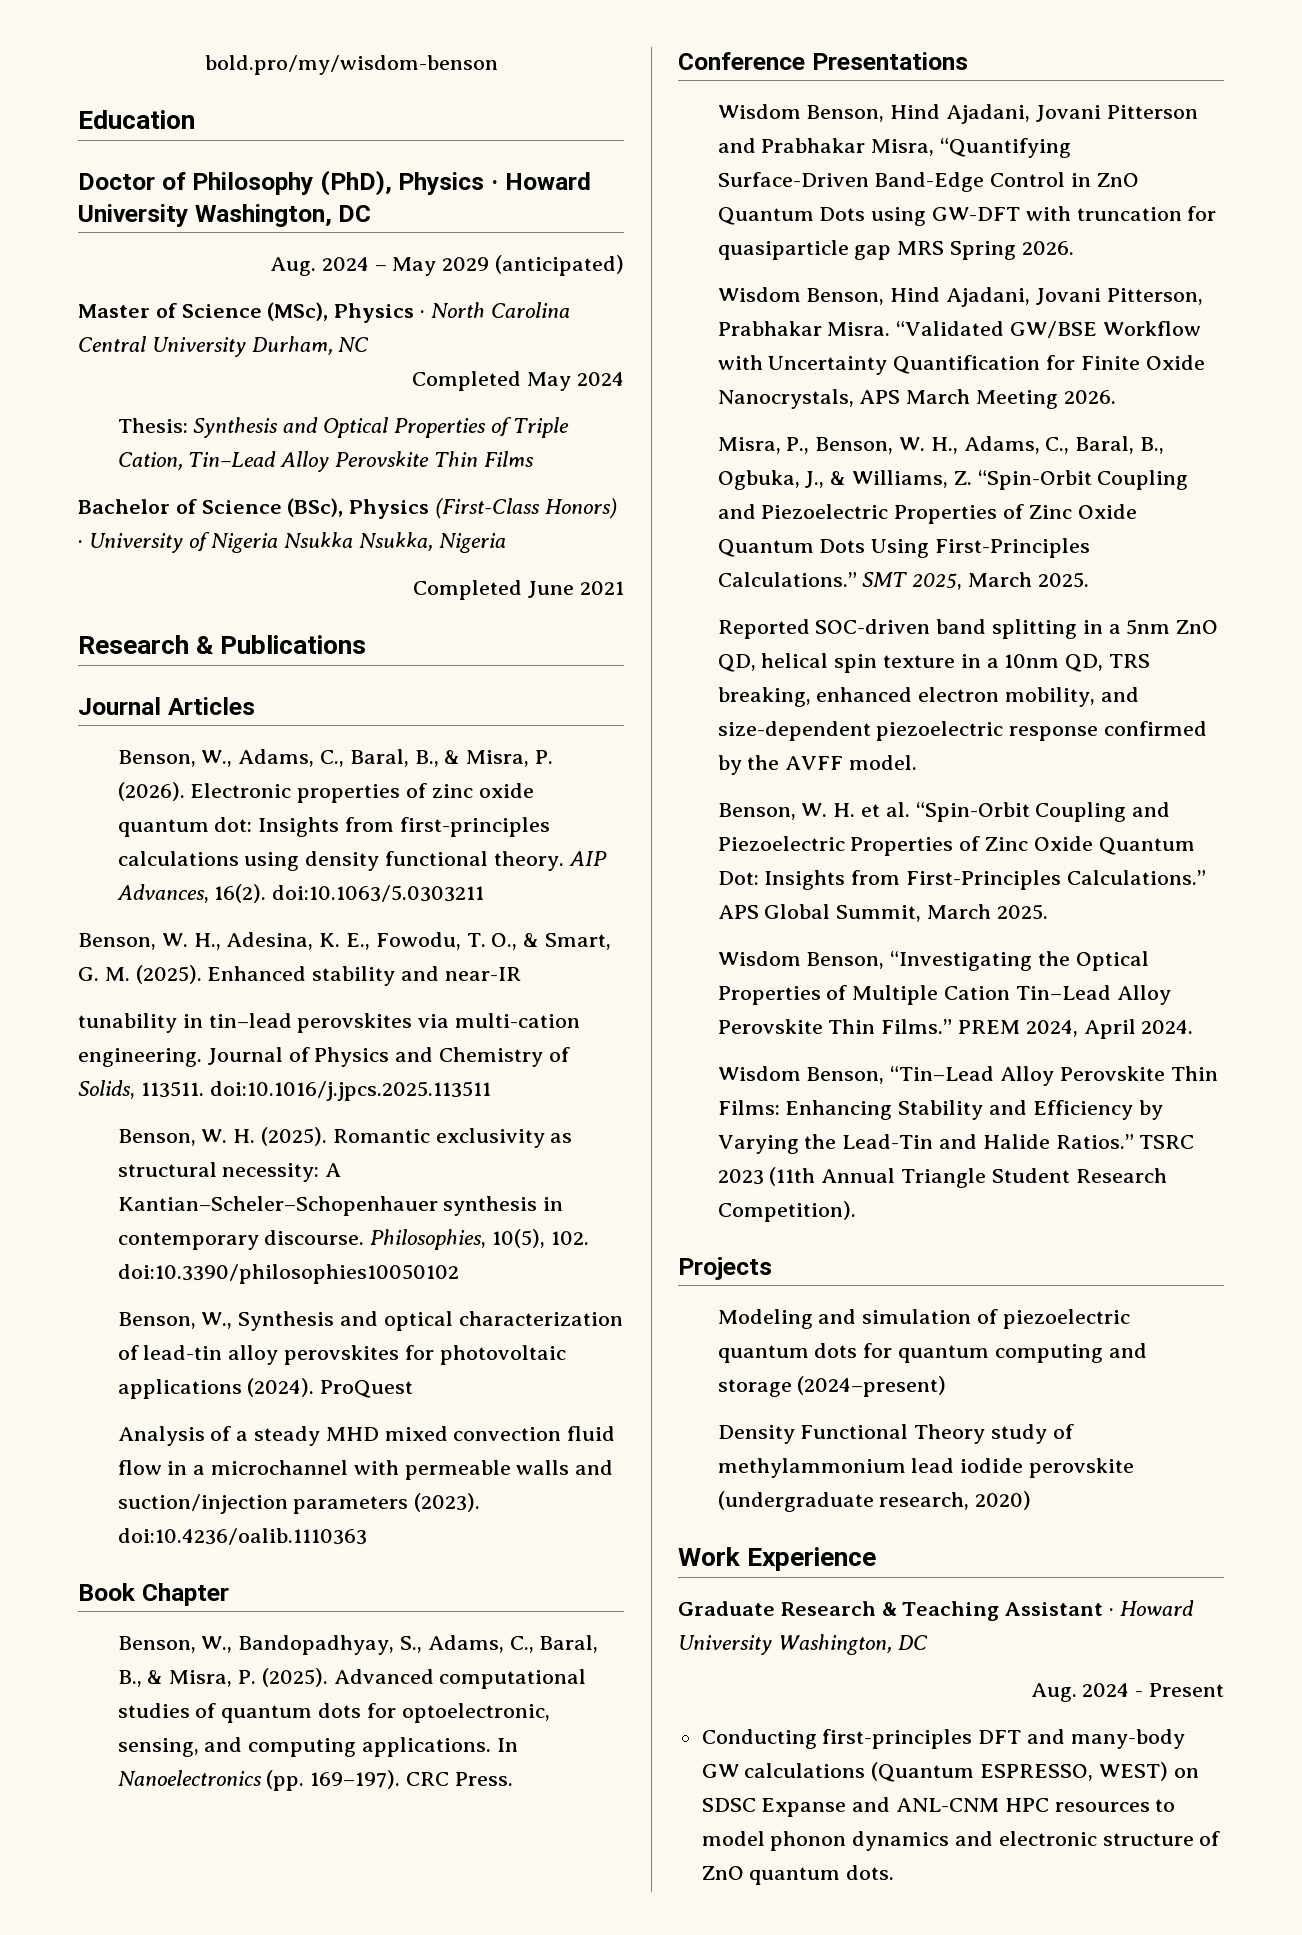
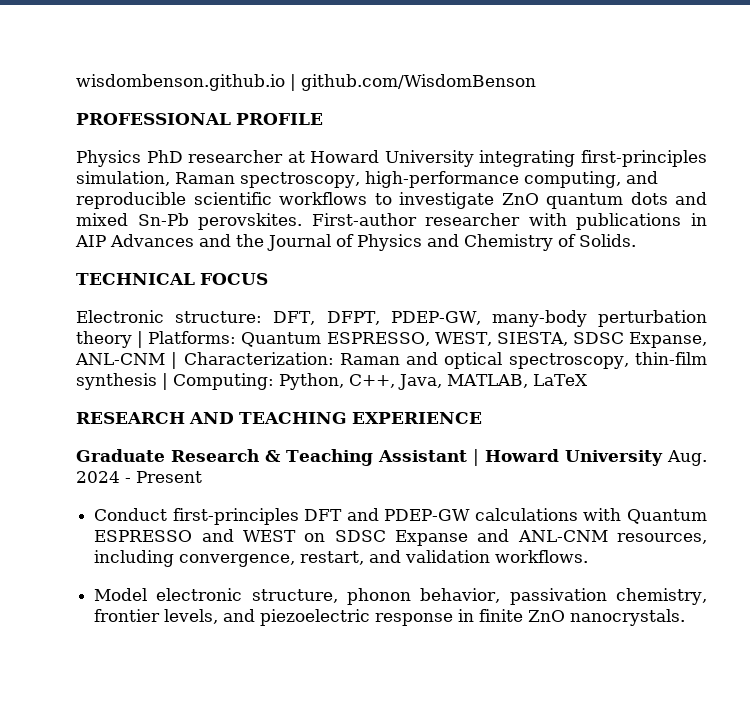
- bold.pro/my/wisdom-benson
- Education
- Doctor of Philosophy (PhD), Physics · Howard University Washington, DC
- Aug. 2024 – May 2029 (anticipated)
- Master of Science (MSc), Physics · North Carolina Central University Durham, NC
- Completed May 2024
- Thesis: Synthesis and Optical Properties of Triple Cation, Tin–Lead Alloy Perovskite Thin Films
- Bachelor of Science (BSc), Physics (First-Class Honors) · University of Nigeria Nsukka Nsukka, Nigeria
- Completed June 2021
- Research & Publications
- Journal Articles
- Benson, W., Adams, C., Baral, B., & Misra, P. (2026). Electronic properties of zinc oxide quantum dot: Insights from first-principles calculations using density functional theory. AIP Advances, 16(2). doi:10.1063/5.0303211
- Benson, W. H., Adesina, K. E., Fowodu, T. O., & Smart, G. M. (2025). Enhanced stability and near-IR
- tunability in tin–lead perovskites via multi-cation engineering. Journal of Physics and Chemistry of Solids, 113511. doi:10.1016/j.jpcs.2025.113511
- Benson, W. H. (2025). Romantic exclusivity as structural necessity: A Kantian–Scheler–Schopenhauer synthesis in contemporary discourse. Philosophies, 10(5), 102. doi:10.3390/philosophies10050102
- Benson, W., Synthesis and optical characterization of lead-tin alloy perovskites for photovoltaic applications (2024). ProQuest
- Analysis of a steady MHD mixed convection fluid flow in a microchannel with permeable walls and suction/injection parameters (2023). doi:10.4236/oalib.1110363
- Book Chapter
- Benson, W., Bandopadhyay, S., Adams, C., Baral, B., & Misra, P. (2025). Advanced computational studies of quantum dots for optoelectronic, sensing, and computing applications. In Nanoelectronics (pp. 169–197). CRC Press.
- Conference Presentations
- Wisdom Benson, Hind Ajadani, Jovani Pitterson and Prabhakar Misra, “Quantifying Surface-Driven Band-Edge Control in ZnO Quantum Dots using GW-DFT with truncation for quasiparticle gap MRS Spring 2026.
- Wisdom Benson, Hind Ajadani, Jovani Pitterson, Prabhakar Misra. “Validated GW/BSE Workflow with Uncertainty Quantification for Finite Oxide Nanocrystals, APS March Meeting 2026.
- Misra, P., Benson, W. H., Adams, C., Baral, B., Ogbuka, J., & Williams, Z. “Spin-Orbit Coupling and Piezoelectric Properties of Zinc Oxide Quantum Dots Using First-Principles Calculations.” SMT 2025, March 2025.
- Reported SOC-driven band splitting in a 5nm ZnO QD, helical spin texture in a 10nm QD, TRS breaking, enhanced electron mobility, and size-dependent piezoelectric response confirmed by the AVFF model.
- Benson, W. H. et al. “Spin-Orbit Coupling and Piezoelectric Properties of Zinc Oxide Quantum Dot: Insights from First-Principles Calculations.” APS Global Summit, March 2025.
- Wisdom Benson, “Investigating the Optical Properties of Multiple Cation Tin–Lead Alloy Perovskite Thin Films.” PREM 2024, April 2024.
- Wisdom Benson, “Tin–Lead Alloy Perovskite Thin Films: Enhancing Stability and Efficiency by Varying the Lead-Tin and Halide Ratios.” TSRC 2023 (11th Annual Triangle Student Research Competition).
- Projects
- Modeling and simulation of piezoelectric quantum dots for quantum computing and storage (2024–present)
- Density Functional Theory study of methylammonium lead iodide perovskite (undergraduate research, 2020)
- Work Experience
+ wisdombenson.github.io | github.com/WisdomBenson
+ PROFESSIONAL PROFILE
+ Physics PhD researcher at Howard University integrating first-principles simulation, Raman spectroscopy, high-performance computing, and reproducible scientific workflows to investigate ZnO quantum dots and mixed Sn-Pb perovskites. First-author researcher with publications in AIP Advances and the Journal of Physics and Chemistry of Solids.
+ TECHNICAL FOCUS
+ Electronic structure: DFT, DFPT, PDEP-GW, many-body perturbation theory | Platforms: Quantum ESPRESSO, WEST, SIESTA, SDSC Expanse, ANL-CNM | Characterization: Raman and optical spectroscopy, thin-film synthesis | Computing: Python, C++, Java, MATLAB, LaTeX
+ RESEARCH AND TEACHING EXPERIENCE
- Graduate Research & Teaching Assistant · Howard University Washington, DC
- Aug. 2024 - Present
+ Graduate Research & Teaching Assistant | Howard University Aug. 2024 - Present
- Conducting first-principles DFT and many-body GW calculations (Quantum ESPRESSO, WEST) on SDSC Expanse and ANL-CNM HPC resources to model phonon dynamics and electronic structure of ZnO quantum dots.
+ Conduct first-principles DFT and PDEP-GW calculations with Quantum ESPRESSO and WEST on SDSC Expanse and ANL-CNM resources, including convergence, restart, and validation workflows.
+ Model electronic structure, phonon behavior, passivation chemistry, frontier levels, and piezoelectric response in finite ZnO nanocrystals.

